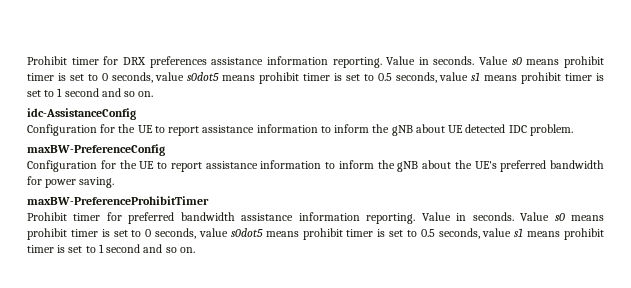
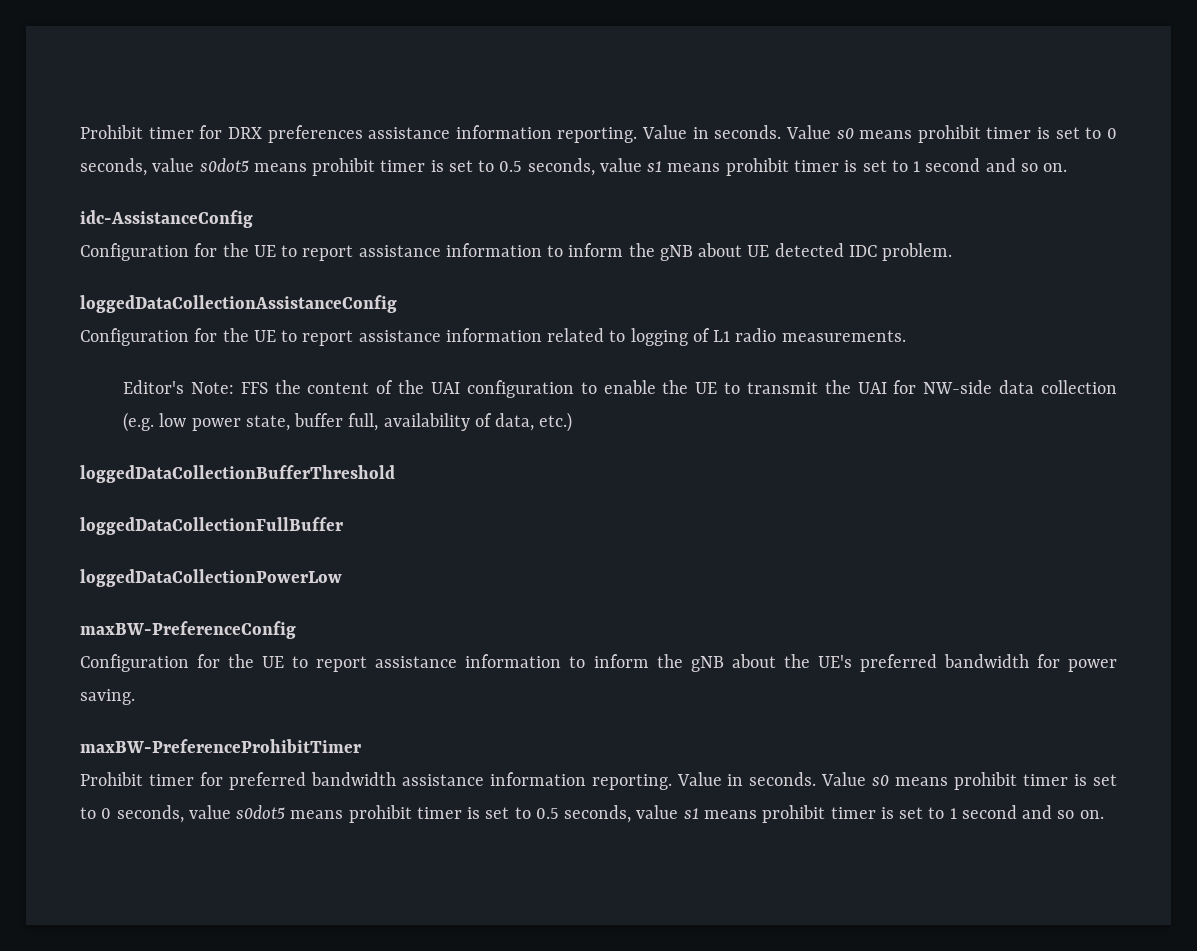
+ loggedDataCollectionAssistanceConfig
+ Configuration for the UE to report assistance information related to logging of L1 radio measurements.
+ Editor's Note: FFS the content of the UAI configuration to enable the UE to transmit the UAI for NW-side data collection (e.g. low power state, buffer full, availability of data, etc.)
+ loggedDataCollectionBufferThreshold
+ loggedDataCollectionFullBuffer
+ loggedDataCollectionPowerLow

